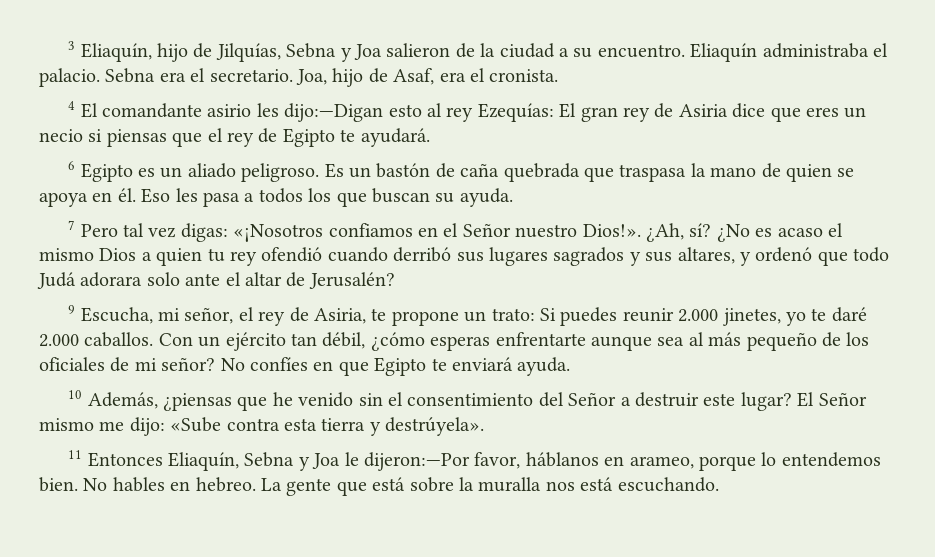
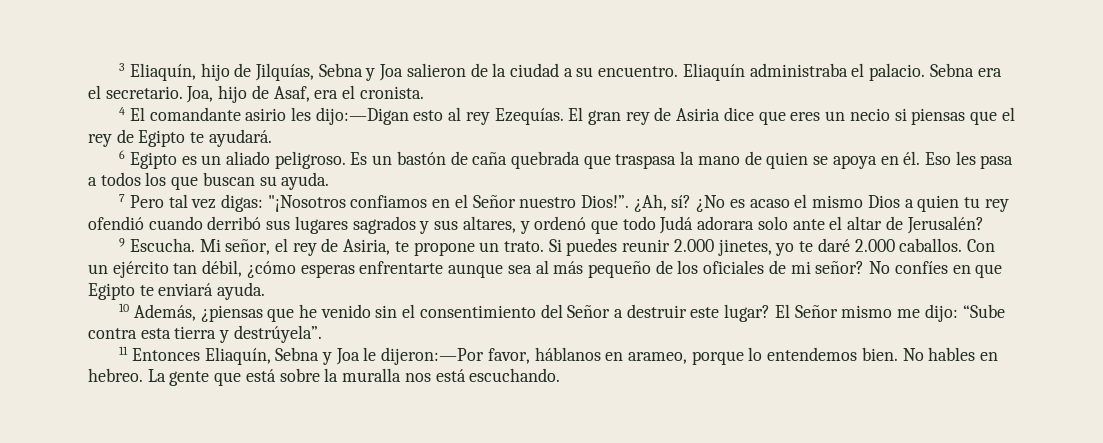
- 4 El comandante asirio les dijo:—Digan esto al rey Ezequías: El gran rey de Asiria dice que eres un necio si piensas que el rey de Egipto te ayudará.
+ 4 El comandante asirio les dijo:—Digan esto al rey Ezequías. El gran rey de Asiria dice que eres un necio si piensas que el rey de Egipto te ayudará.
- 7 Pero tal vez digas: «¡Nosotros confiamos en el Señor nuestro Dios!».
+ 7 Pero tal vez digas: "¡Nosotros confiamos en el Señor nuestro Dios!”.
- 9 Escucha, mi señor, el rey de Asiria, te propone un trato: Si puedes reunir 2.000 jinetes, yo te daré 2.000 caballos.
+ 9 Escucha. Mi señor, el rey de Asiria, te propone un trato. Si puedes reunir 2.000 jinetes, yo te daré 2.000 caballos.
- El Señor mismo me dijo: «Sube contra esta tierra y destrúyela».
+ El Señor mismo me dijo: “Sube contra esta tierra y destrúyela”.

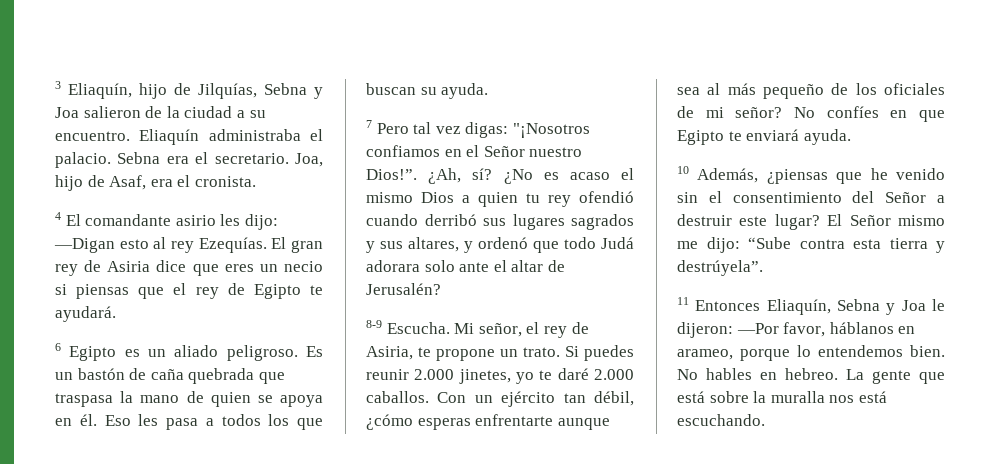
- 4 El comandante asirio les dijo:—Digan esto al rey Ezequías.
+ 4 El comandante asirio les dijo: —Digan esto al rey Ezequías.
- 9 Escucha.
+ 8-9 Escucha.
- 11 Entonces Eliaquín, Sebna y Joa le dijeron:—Por favor, háblanos en arameo, porque lo entendemos bien.
+ 11 Entonces Eliaquín, Sebna y Joa le dijeron: —Por favor, háblanos en arameo, porque lo entendemos bien.

